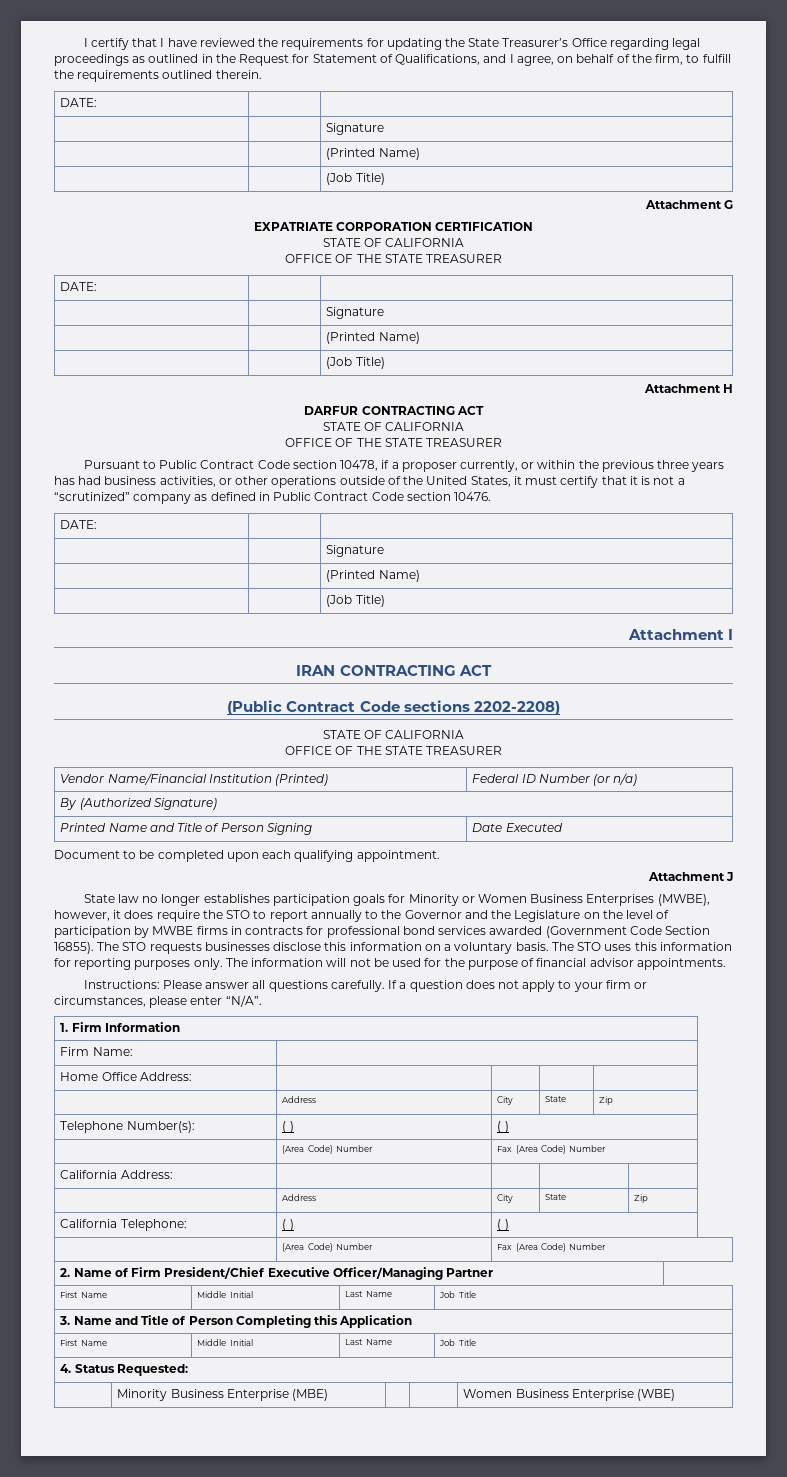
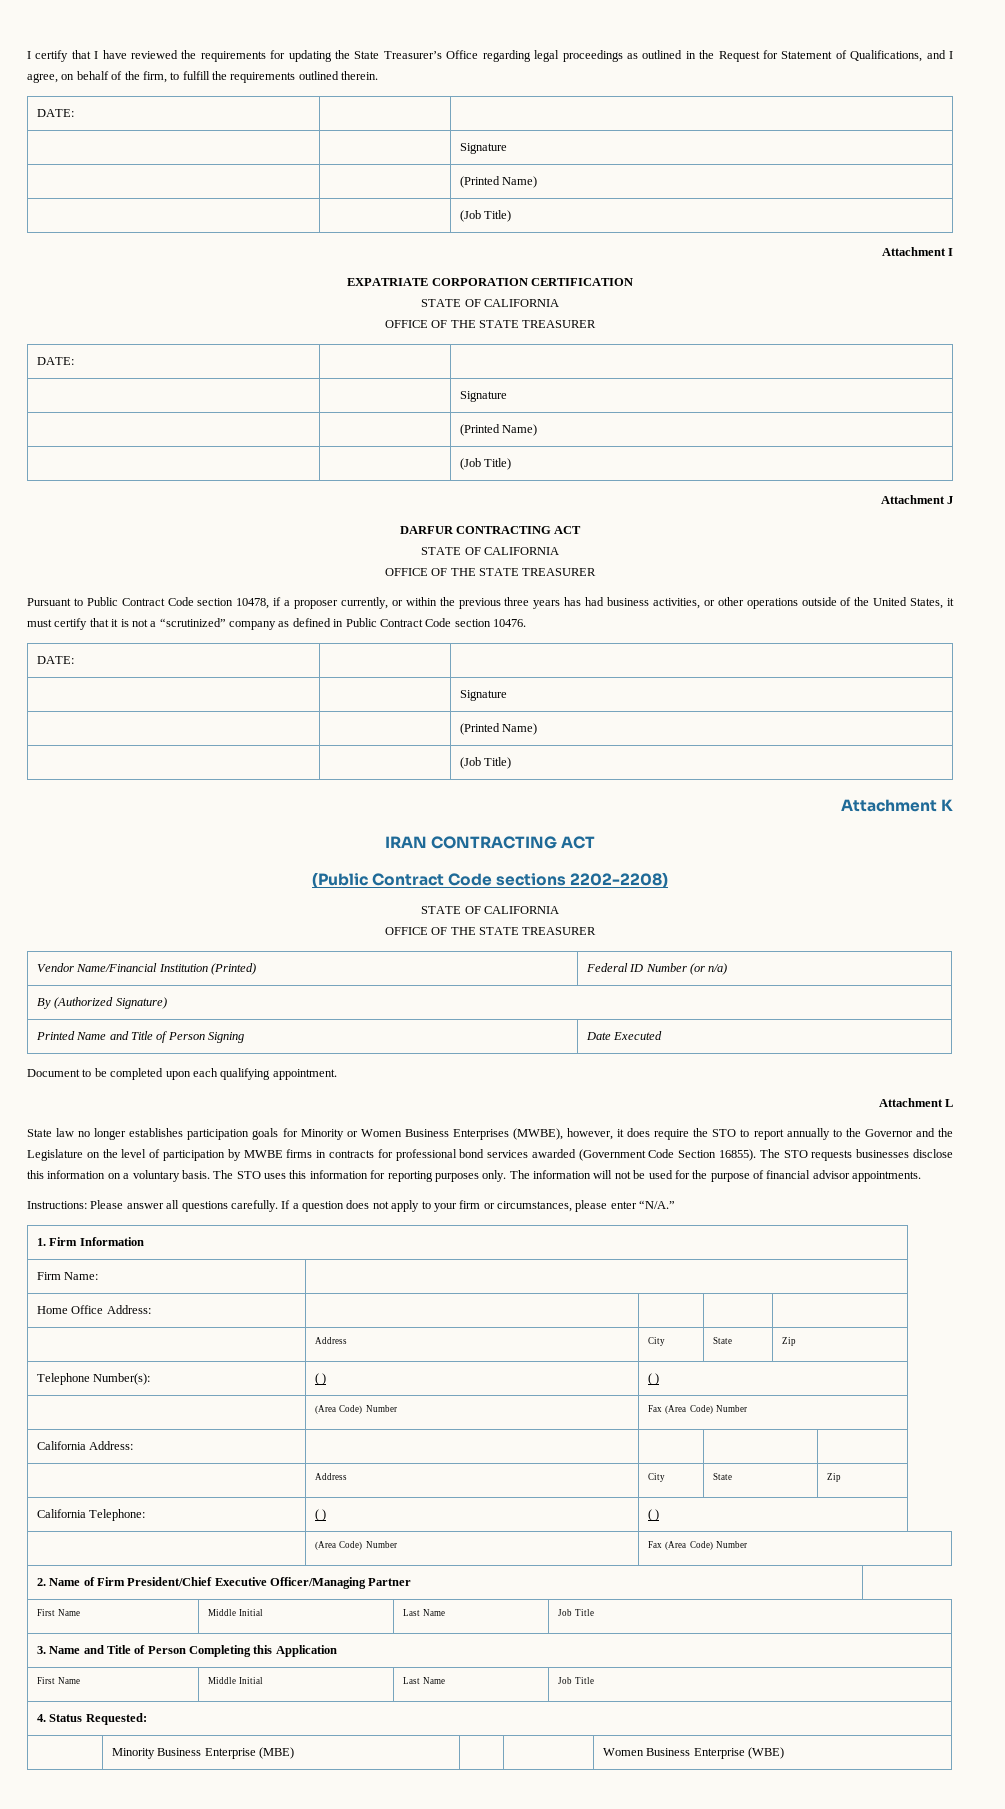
- Attachment G
+ Attachment I
- Attachment H
+ Attachment J
- Attachment I
+ Attachment K
- Attachment J
+ Attachment L
- If a question does not apply to your firm or circumstances, please enter “N/A”.
+ If a question does not apply to your firm or circumstances, please enter “N/A.”

